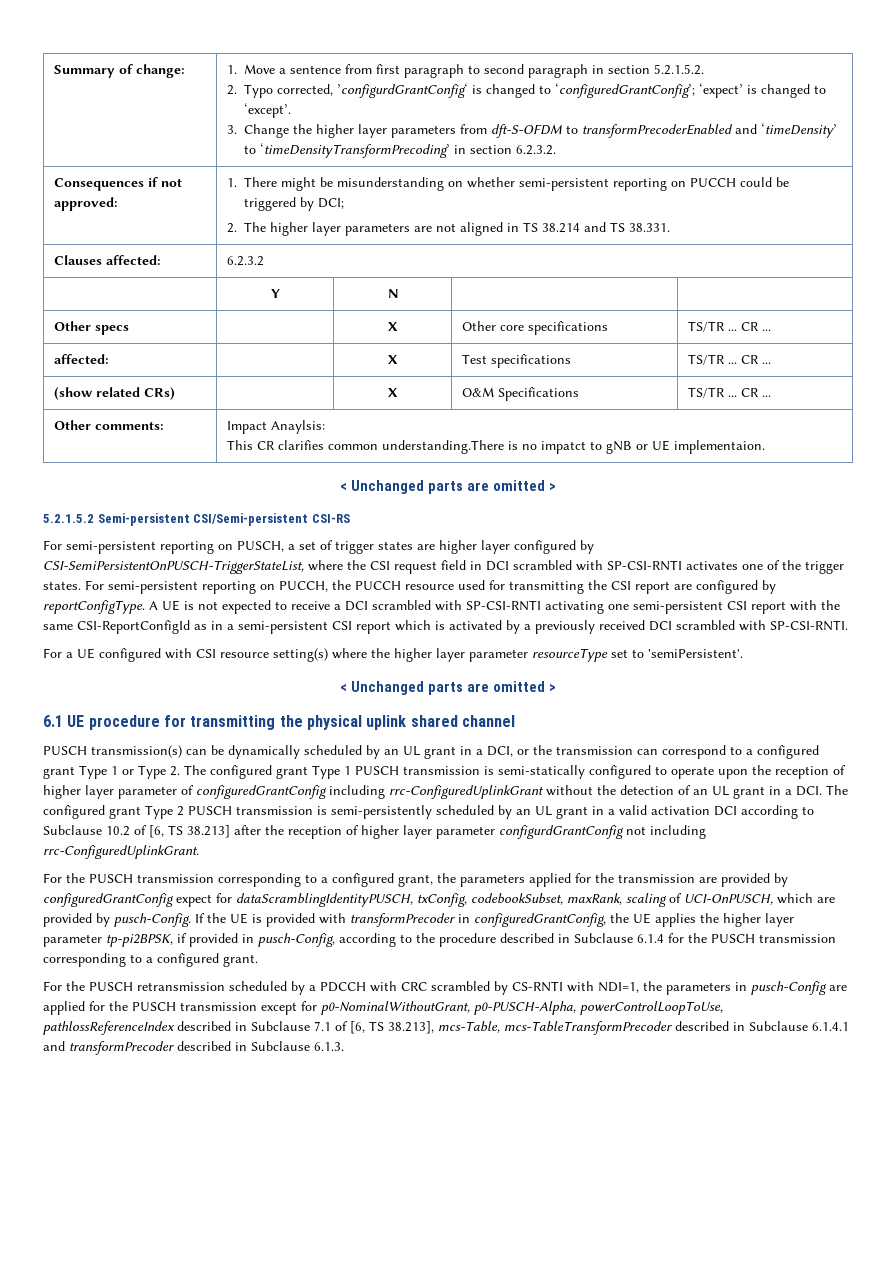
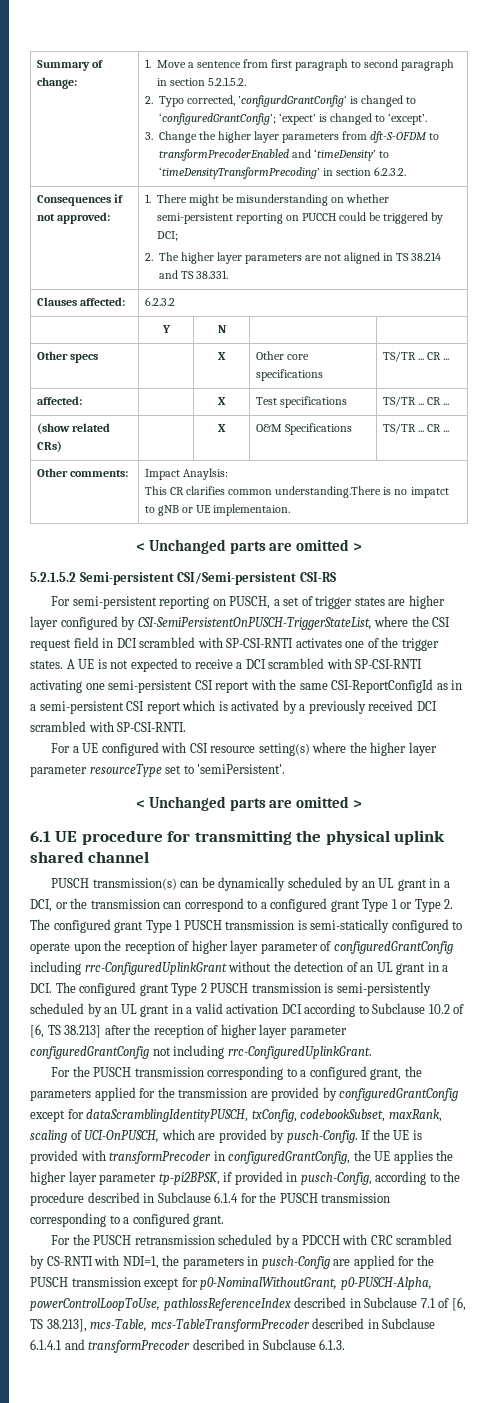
- For semi-persistent reporting on PUCCH, the PUCCH resource used for transmitting the CSI report are configured by reportConfigType.
- PUSCH transmission(s) can be dynamically scheduled by an UL grant in a DCI, or the transmission can correspond to a configured grant Type 1 or Type 2. The configured grant Type 1 PUSCH transmission is semi-statically configured to operate upon the reception of higher layer parameter of configuredGrantConfig including rrc-ConfiguredUplinkGrant without the detection of an UL grant in a DCI. The configured grant Type 2 PUSCH transmission is semi-persistently scheduled by an UL grant in a valid activation DCI according to Subclause 10.2 of [6, TS 38.213] after the reception of higher layer parameter configurdGrantConfig not including rrc-ConfiguredUplinkGrant.
+ PUSCH transmission(s) can be dynamically scheduled by an UL grant in a DCI, or the transmission can correspond to a configured grant Type 1 or Type 2. The configured grant Type 1 PUSCH transmission is semi-statically configured to operate upon the reception of higher layer parameter of configuredGrantConfig including rrc-ConfiguredUplinkGrant without the detection of an UL grant in a DCI. The configured grant Type 2 PUSCH transmission is semi-persistently scheduled by an UL grant in a valid activation DCI according to Subclause 10.2 of [6, TS 38.213] after the reception of higher layer parameter configuredGrantConfig not including rrc-ConfiguredUplinkGrant.
- For the PUSCH transmission corresponding to a configured grant, the parameters applied for the transmission are provided by configuredGrantConfig expect for dataScramblingIdentityPUSCH, txConfig, codebookSubset, maxRank, scaling of UCI-OnPUSCH, which are provided by pusch-Config.
+ For the PUSCH transmission corresponding to a configured grant, the parameters applied for the transmission are provided by configuredGrantConfig except for dataScramblingIdentityPUSCH, txConfig, codebookSubset, maxRank, scaling of UCI-OnPUSCH, which are provided by pusch-Config.

